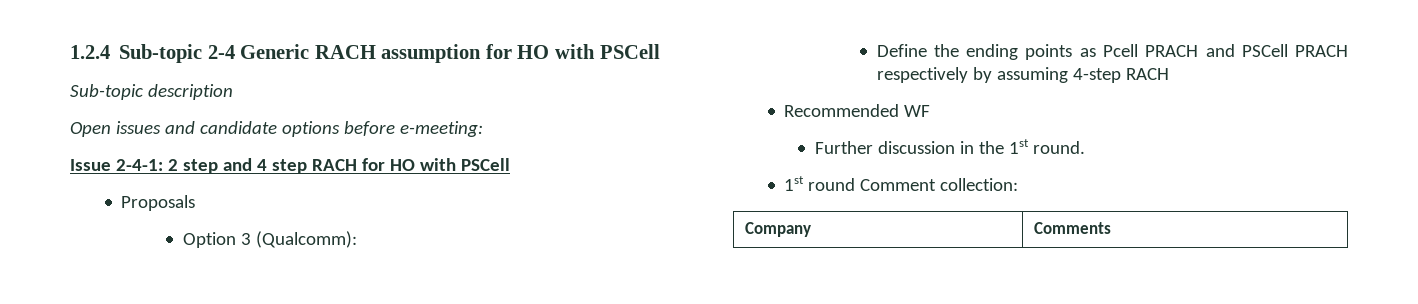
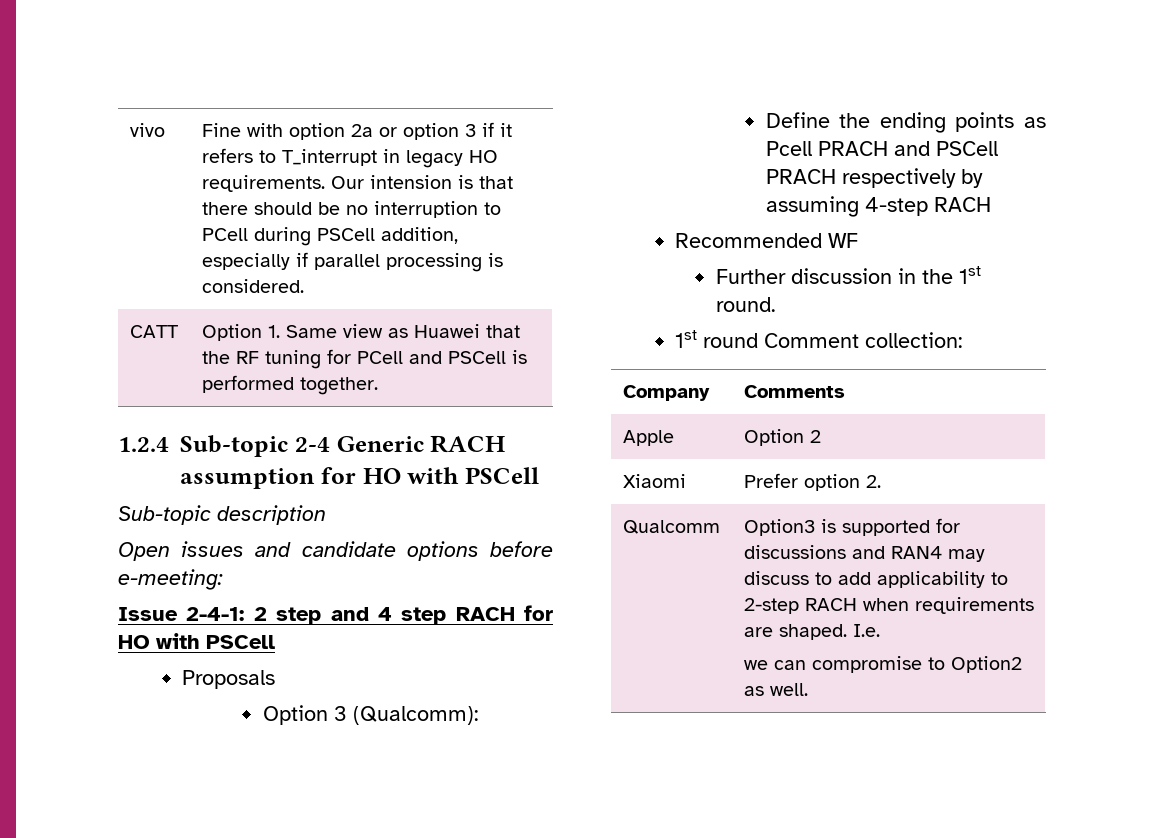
+ vivo | Fine with option 2a or option 3 if it refers to T_interrupt in legacy HO requirements. Our intension is that there should be no interruption to PCell during PSCell addition, especially if parallel processing is considered.
+ CATT | Option 1. Same view as Huawei that the RF tuning for PCell and PSCell is performed together.
+ Apple | Option 2
+ Xiaomi | Prefer option 2.
+ Qualcomm | Option3 is supported for discussions and RAN4 may discuss to add applicability to 2-step RACH when requirements are shaped. I.e.
+ we can compromise to Option2 as well.

